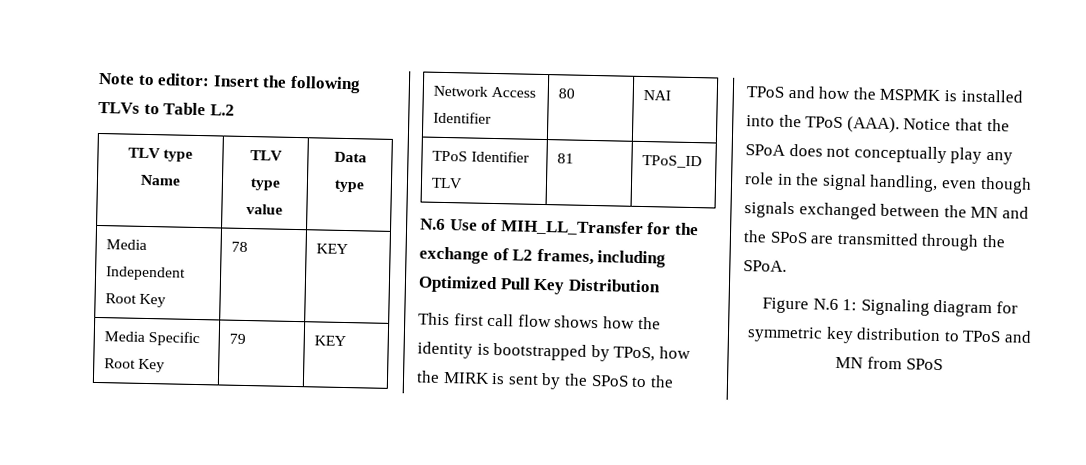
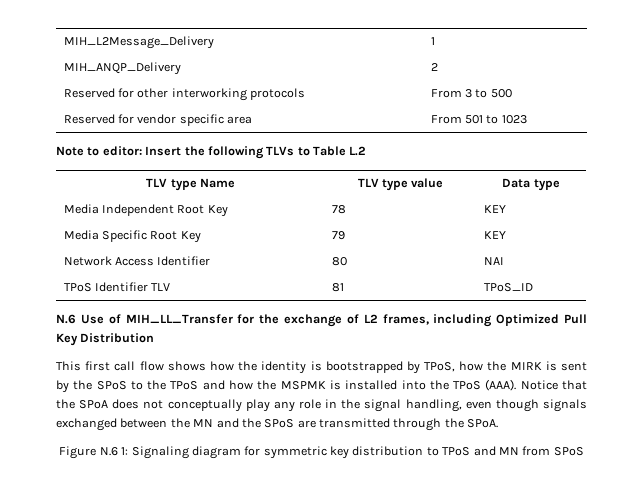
+ MIH_L2Message_Delivery | 1
+ MIH_ANQP_Delivery | 2
+ Reserved for other interworking protocols | From 3 to 500
+ Reserved for vendor specific area | From 501 to 1023

